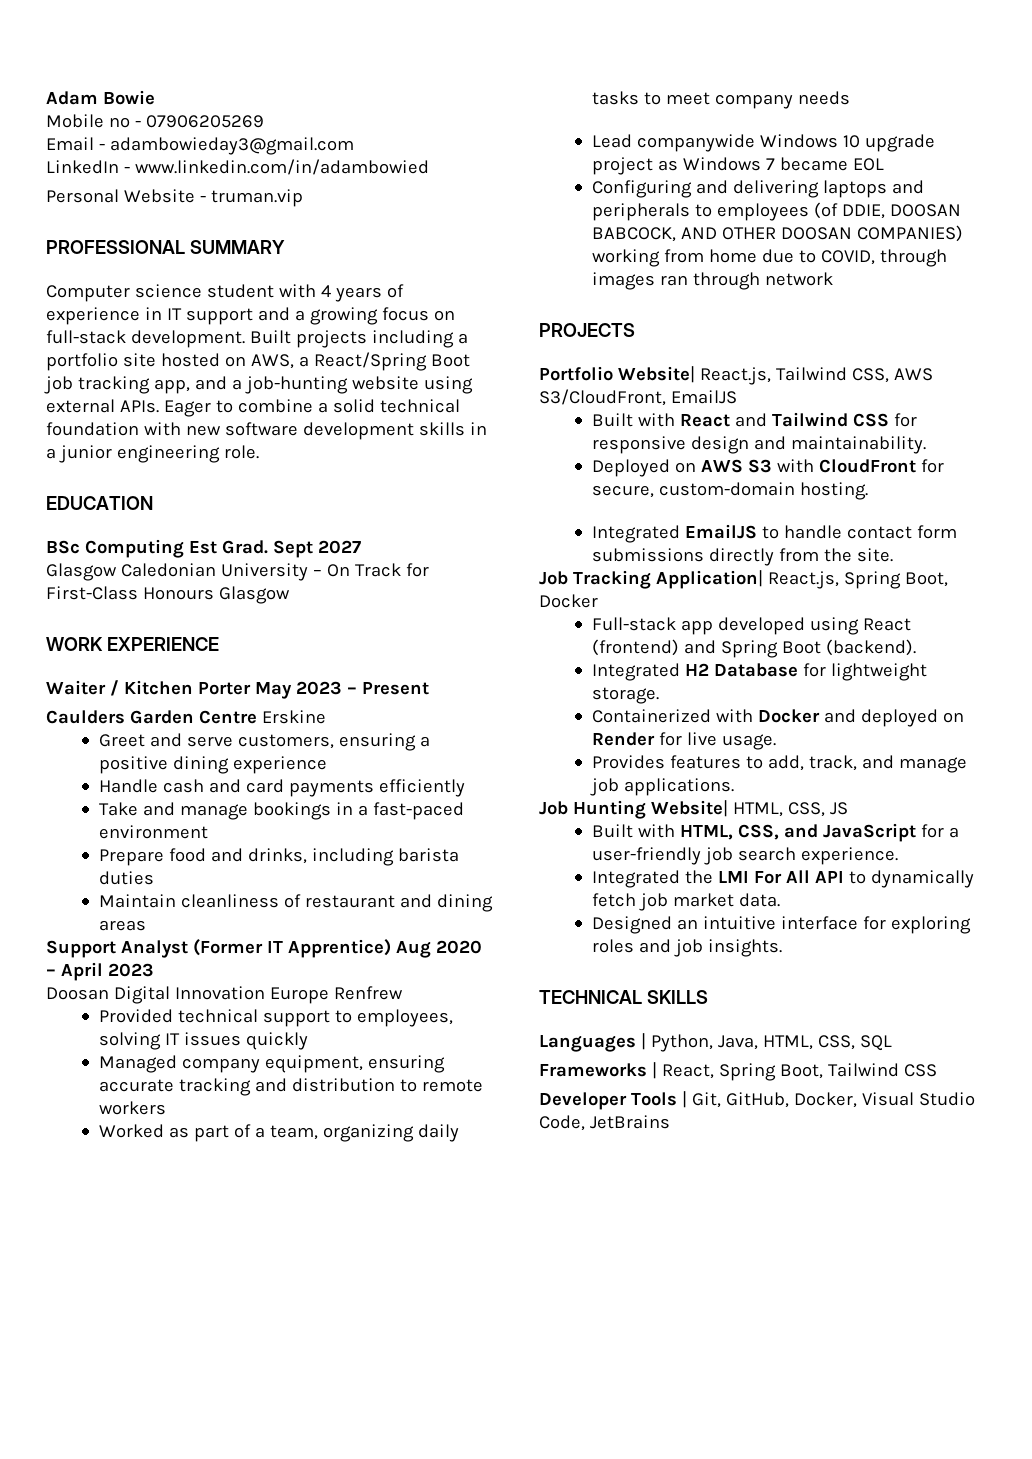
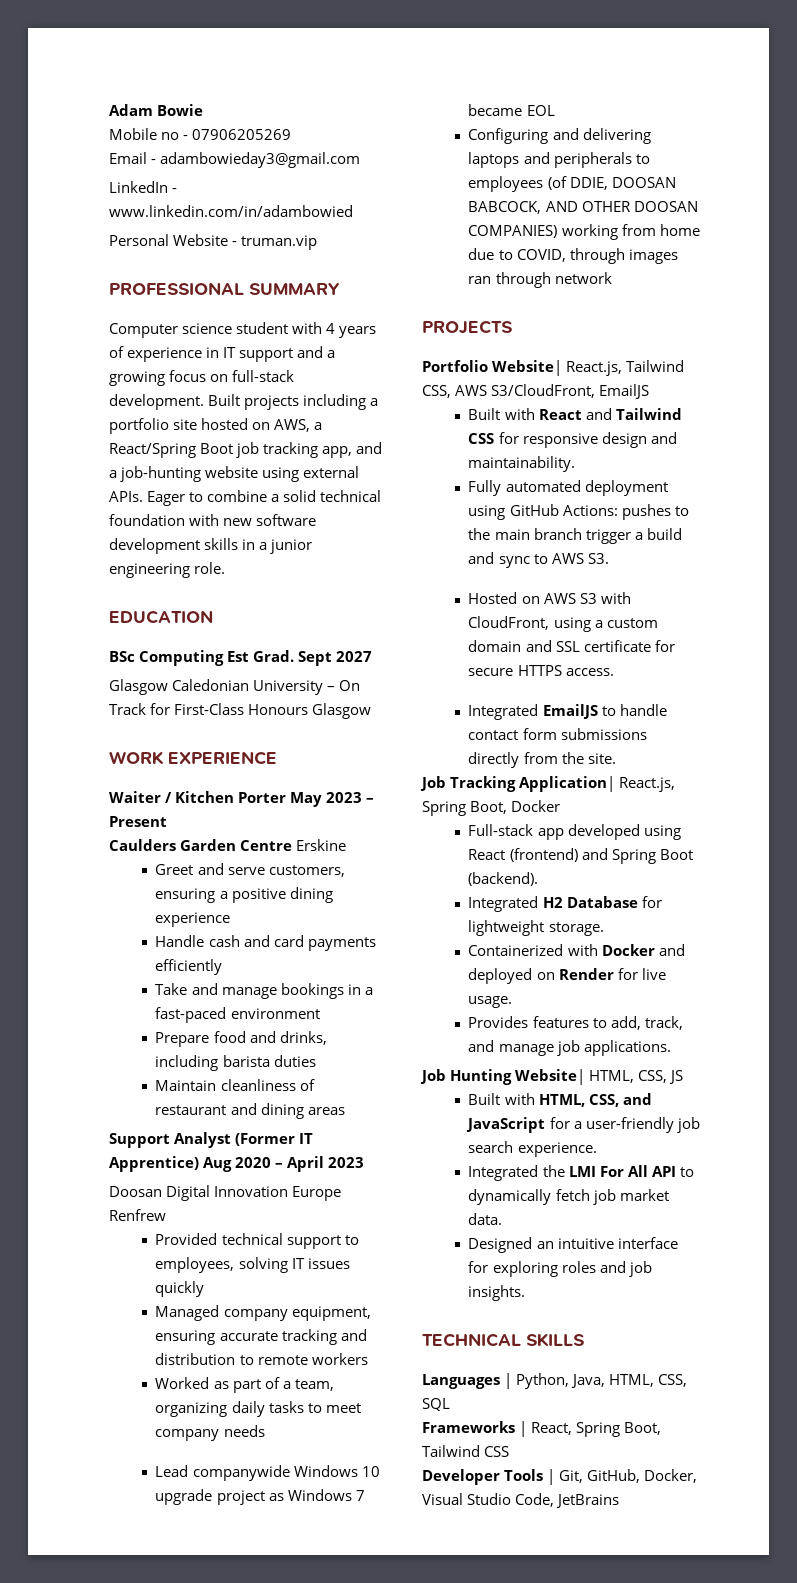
- Deployed on AWS S3 with CloudFront for secure, custom-domain hosting.
+ Fully automated deployment using GitHub Actions: pushes to the main branch trigger a build and sync to AWS S3.
+ Hosted on AWS S3 with CloudFront, using a custom domain and SSL certificate for secure HTTPS access.

